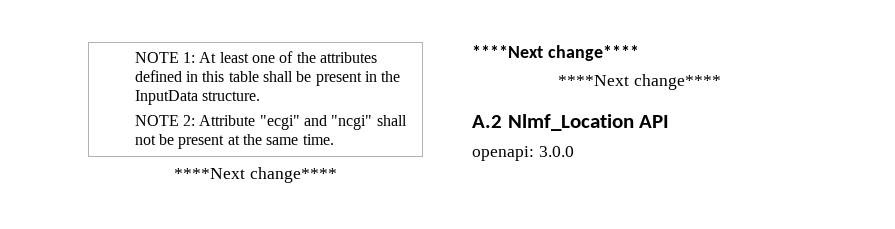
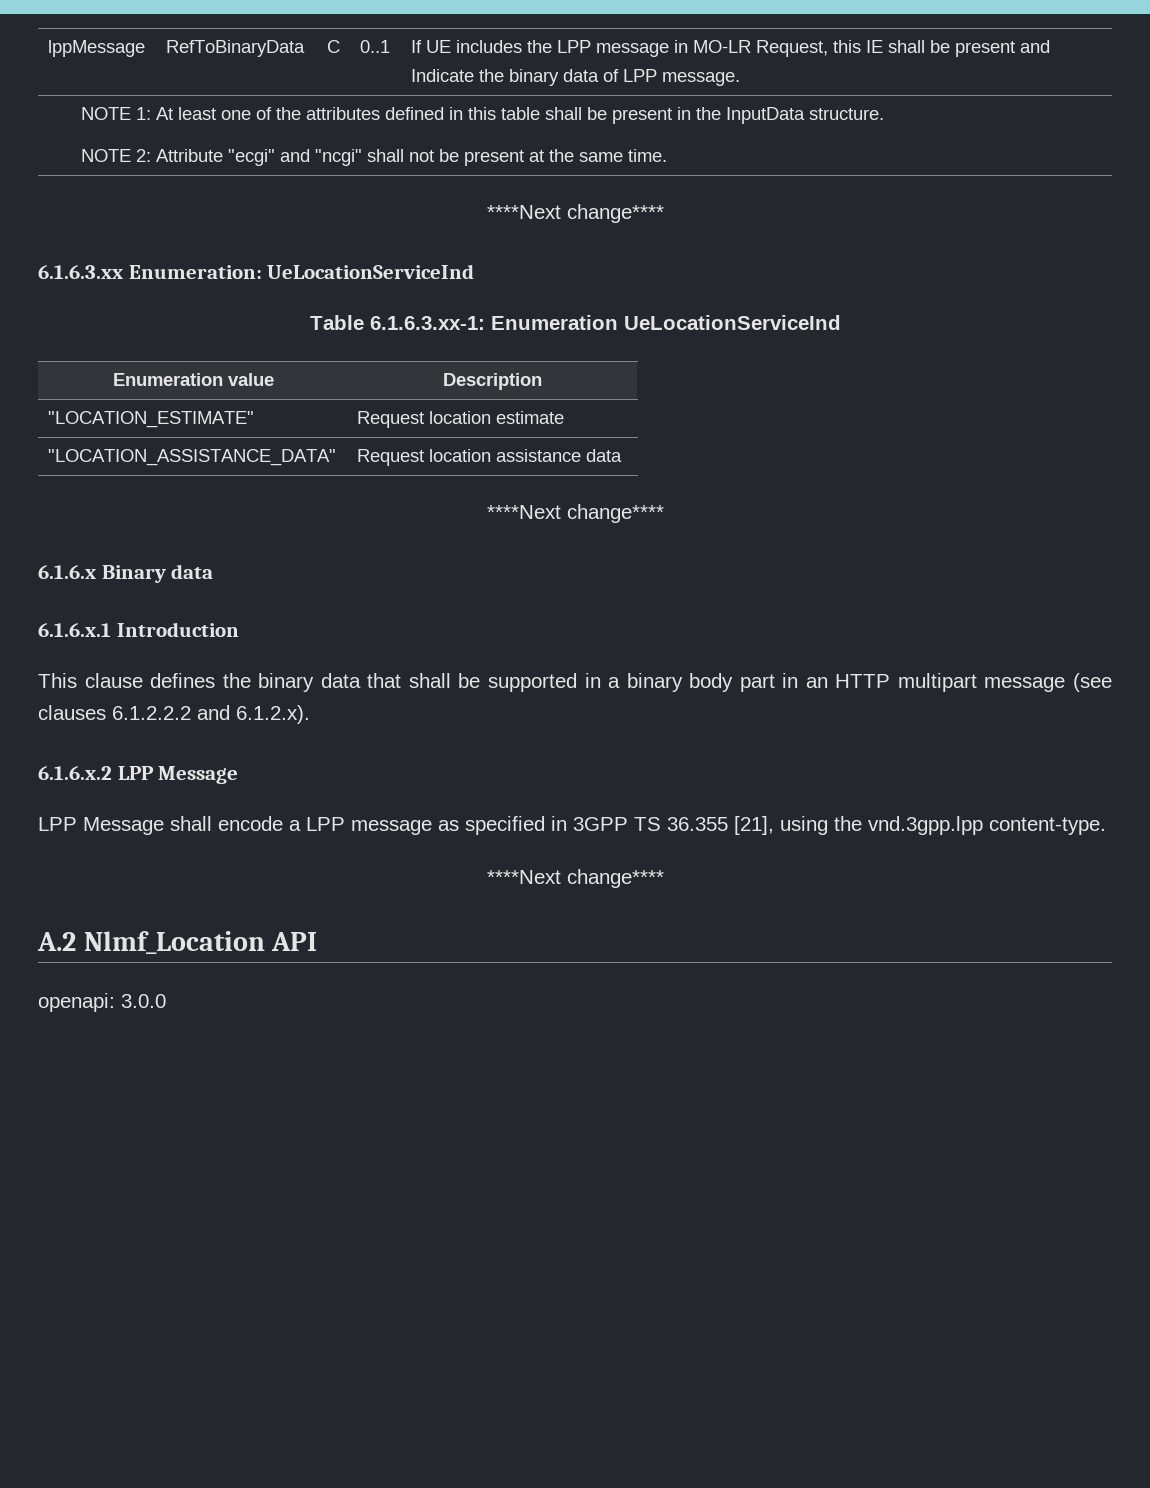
+ lppMessage | RefToBinaryData | C | 0..1 | If UE includes the LPP message in MO-LR Request, this IE shall be present and Indicate the binary data of LPP message.
  NOTE 1: At least one of the attributes defined in this table shall be present in the InputData structure.
  NOTE 2: Attribute "ecgi" and "ncgi" shall not be present at the same time.
  ****Next change****
+ 6.1.6.3.xx Enumeration: UeLocationServiceInd
+ Table 6.1.6.3.xx-1: Enumeration UeLocationServiceInd
+ Enumeration value | Description
+ "LOCATION_ESTIMATE" | Request location estimate
+ "LOCATION_ASSISTANCE_DATA" | Request location assistance data
  ****Next change****
+ 6.1.6.x Binary data
+ 6.1.6.x.1 Introduction
+ This clause defines the binary data that shall be supported in a binary body part in an HTTP multipart message (see clauses 6.1.2.2.2 and 6.1.2.x).
+ 6.1.6.x.2 LPP Message
+ LPP Message shall encode a LPP message as specified in 3GPP TS 36.355 [21], using the vnd.3gpp.lpp content-type.

